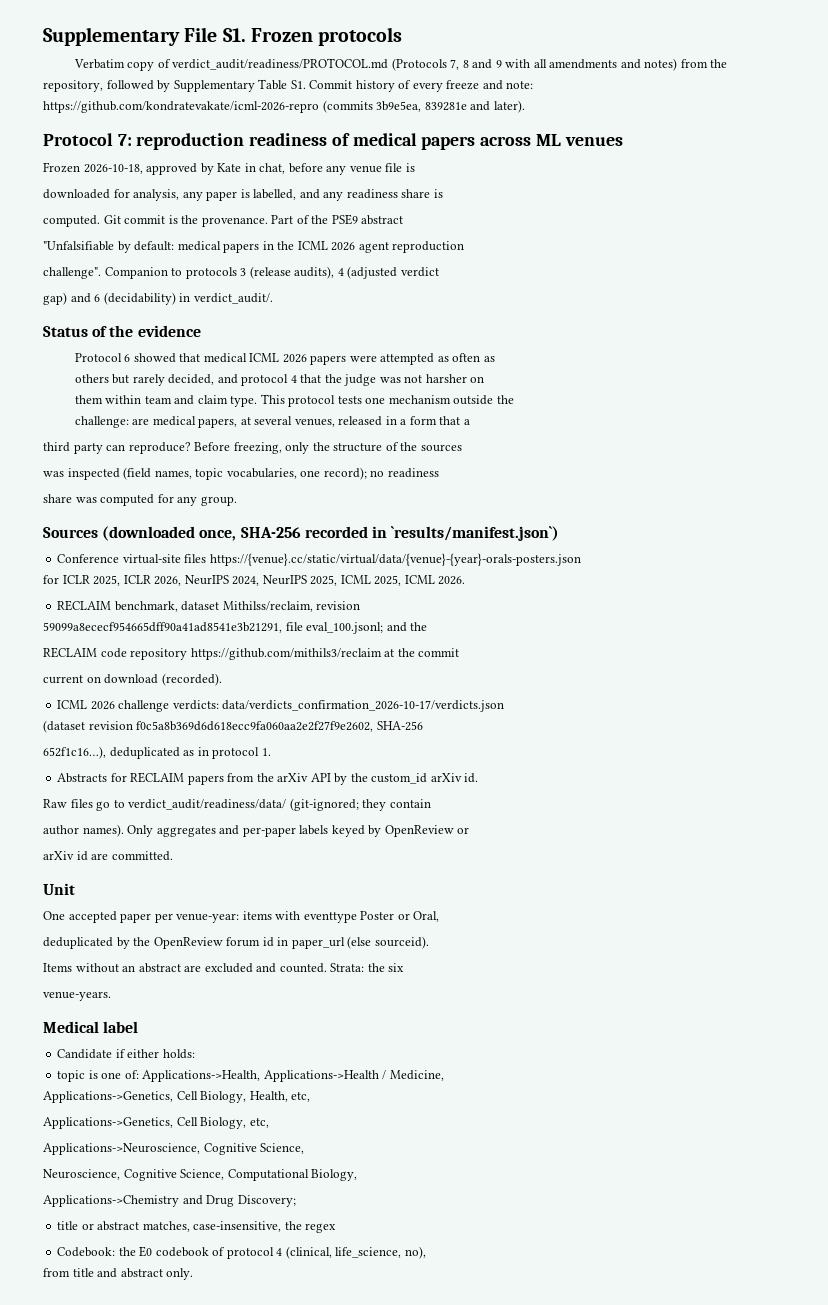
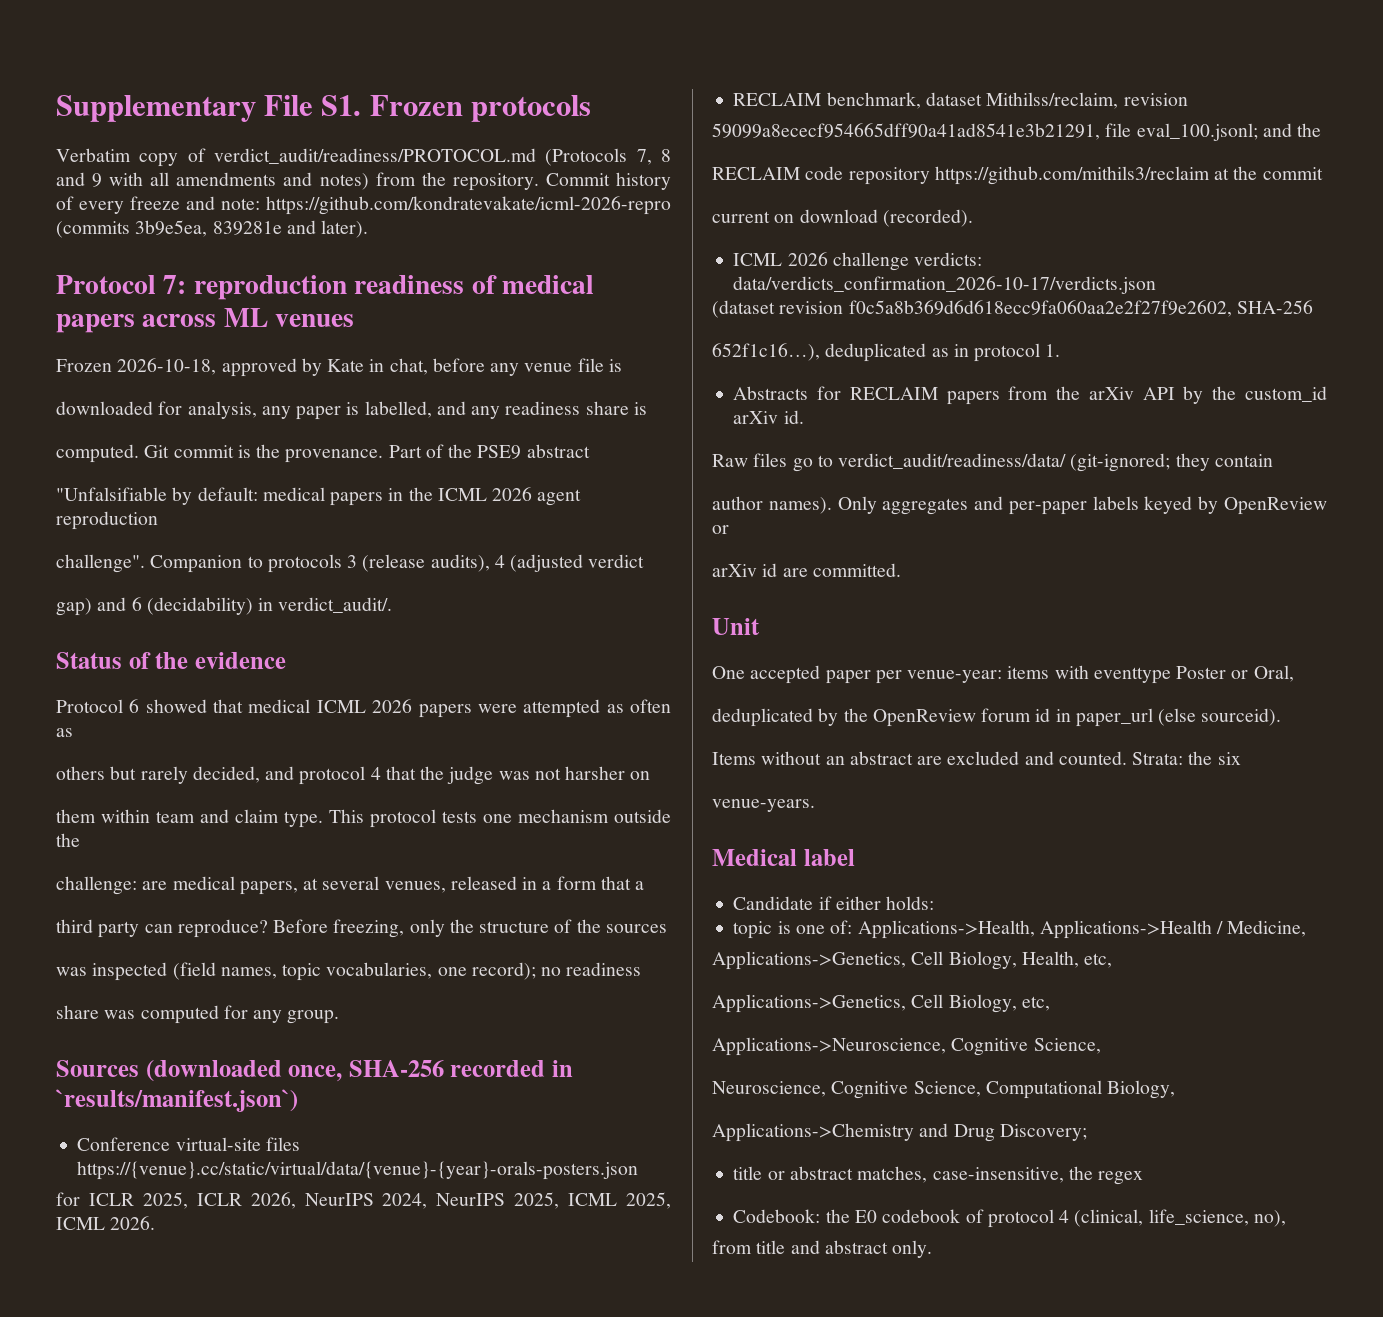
- Verbatim copy of verdict_audit/readiness/PROTOCOL.md (Protocols 7, 8 and 9 with all amendments and notes) from the repository, followed by Supplementary Table S1. Commit history of every freeze and note: https://github.com/kondratevakate/icml-2026-repro (commits 3b9e5ea, 839281e and later).
+ Verbatim copy of verdict_audit/readiness/PROTOCOL.md (Protocols 7, 8 and 9 with all amendments and notes) from the repository. Commit history of every freeze and note: https://github.com/kondratevakate/icml-2026-repro (commits 3b9e5ea, 839281e and later).

